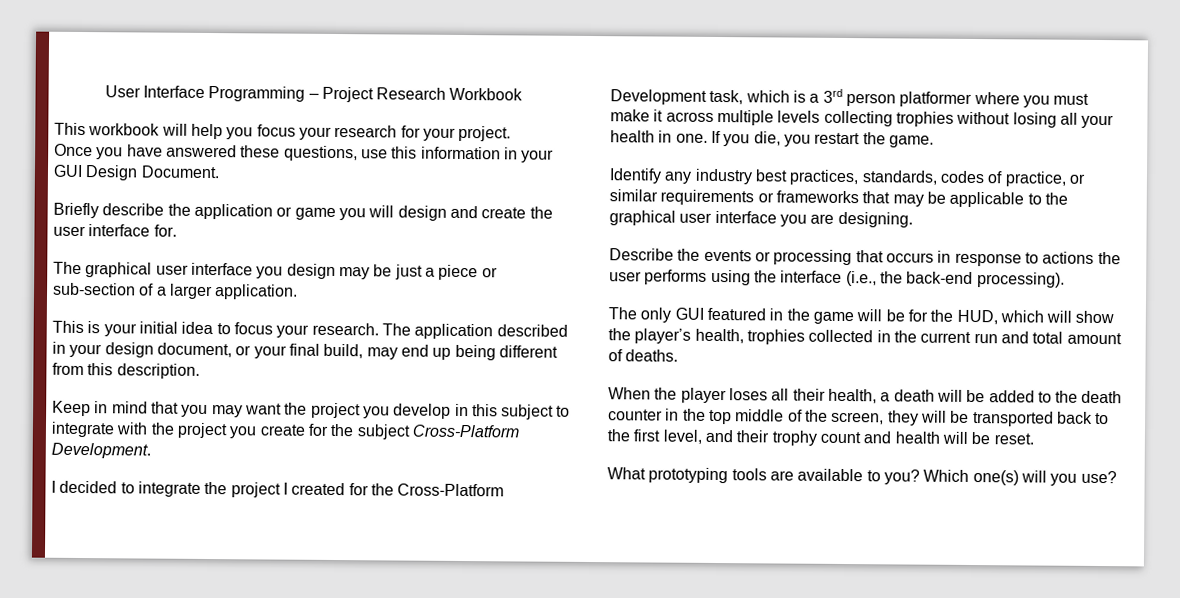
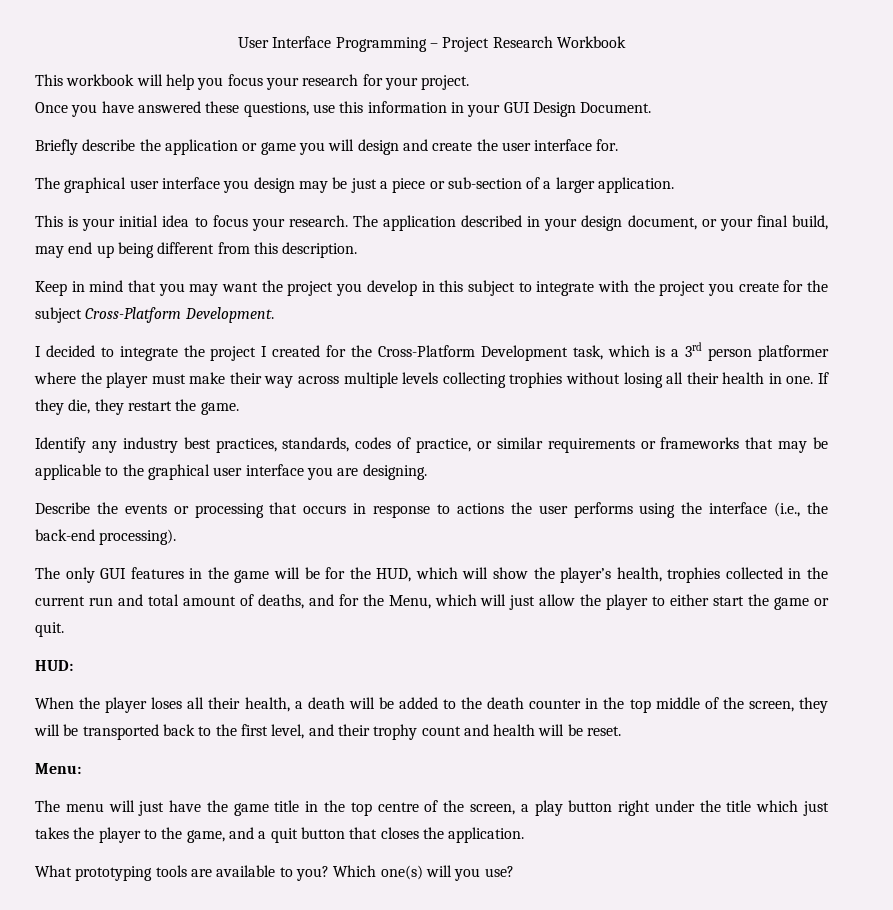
- I decided to integrate the project I created for the Cross-Platform Development task, which is a 3rd person platformer where you must make it across multiple levels collecting trophies without losing all your health in one.
+ I decided to integrate the project I created for the Cross-Platform Development task, which is a 3rd person platformer where the player must make their way across multiple levels collecting trophies without losing all their health in one.
- If you die, you restart the game.
+ If they die, they restart the game.
- The only GUI featured in the game will be for the HUD, which will show the player’s health, trophies collected in the current run and total amount of deaths.
+ The only GUI features in the game will be for the HUD, which will show the player’s health, trophies collected in the current run and total amount of deaths, and for the Menu, which will just allow the player to either start the game or quit.
+ HUD:
+ Menu:
+ The menu will just have the game title in the top centre of the screen, a play button right under the title which just takes the player to the game, and a quit button that closes the application.

